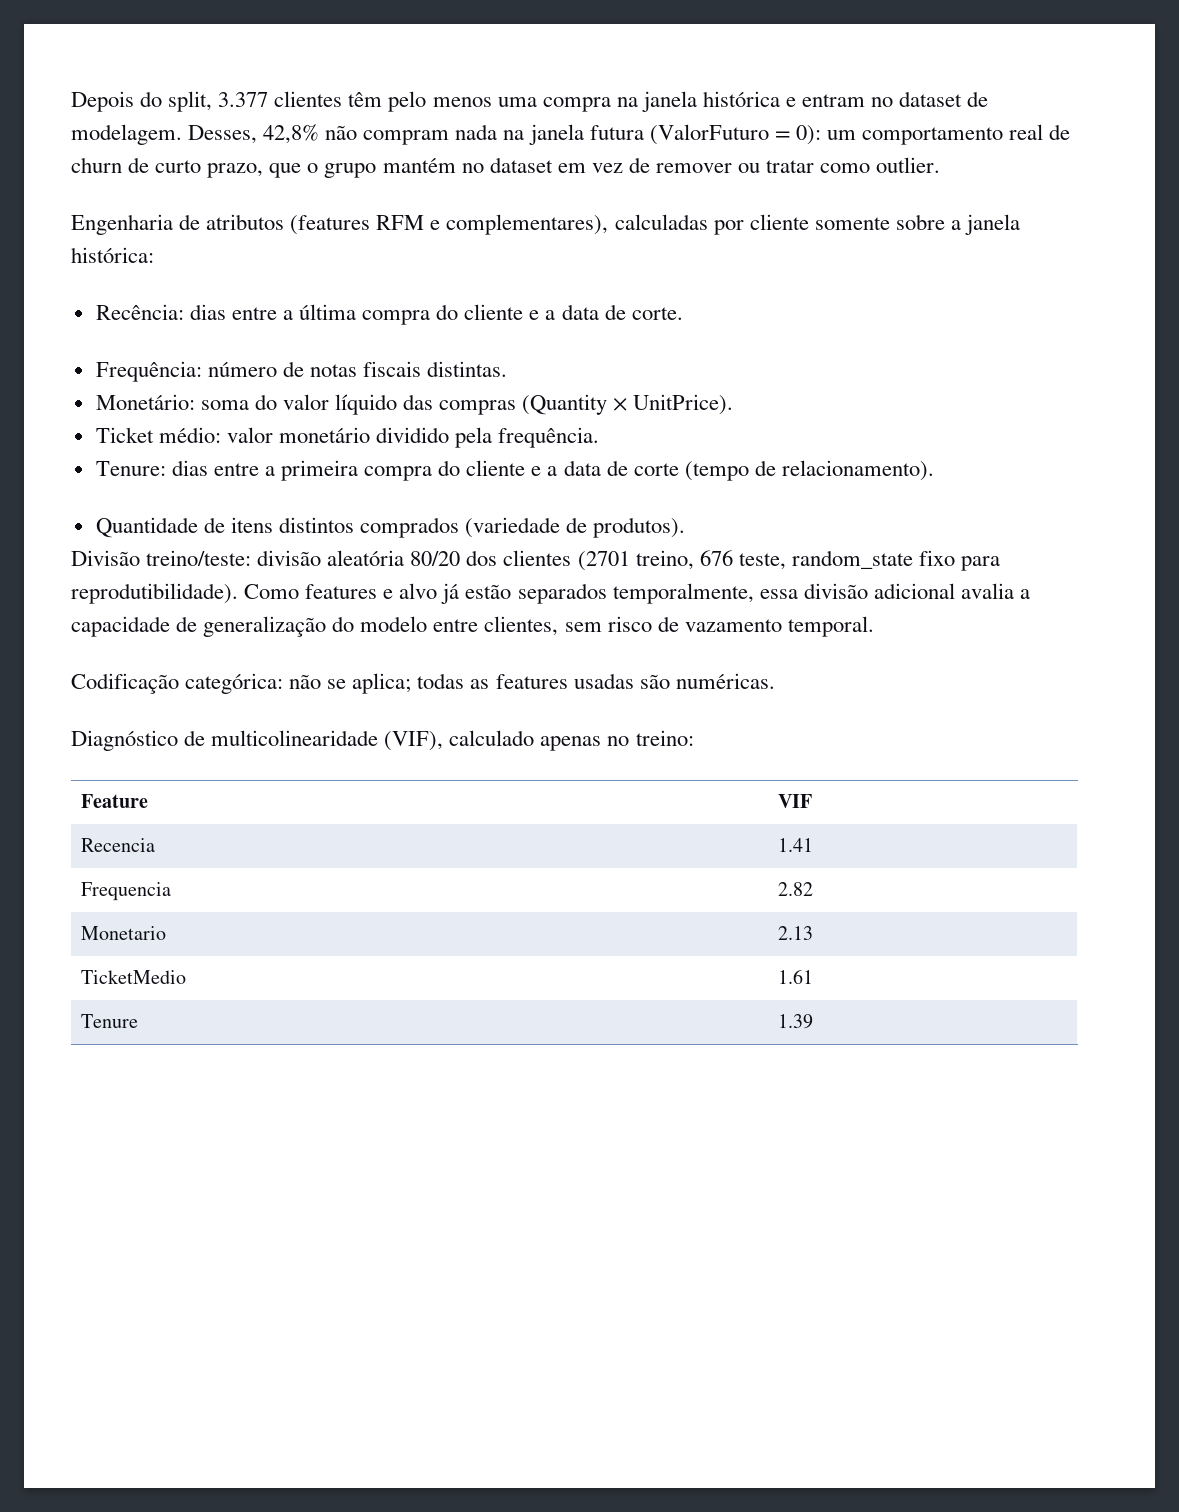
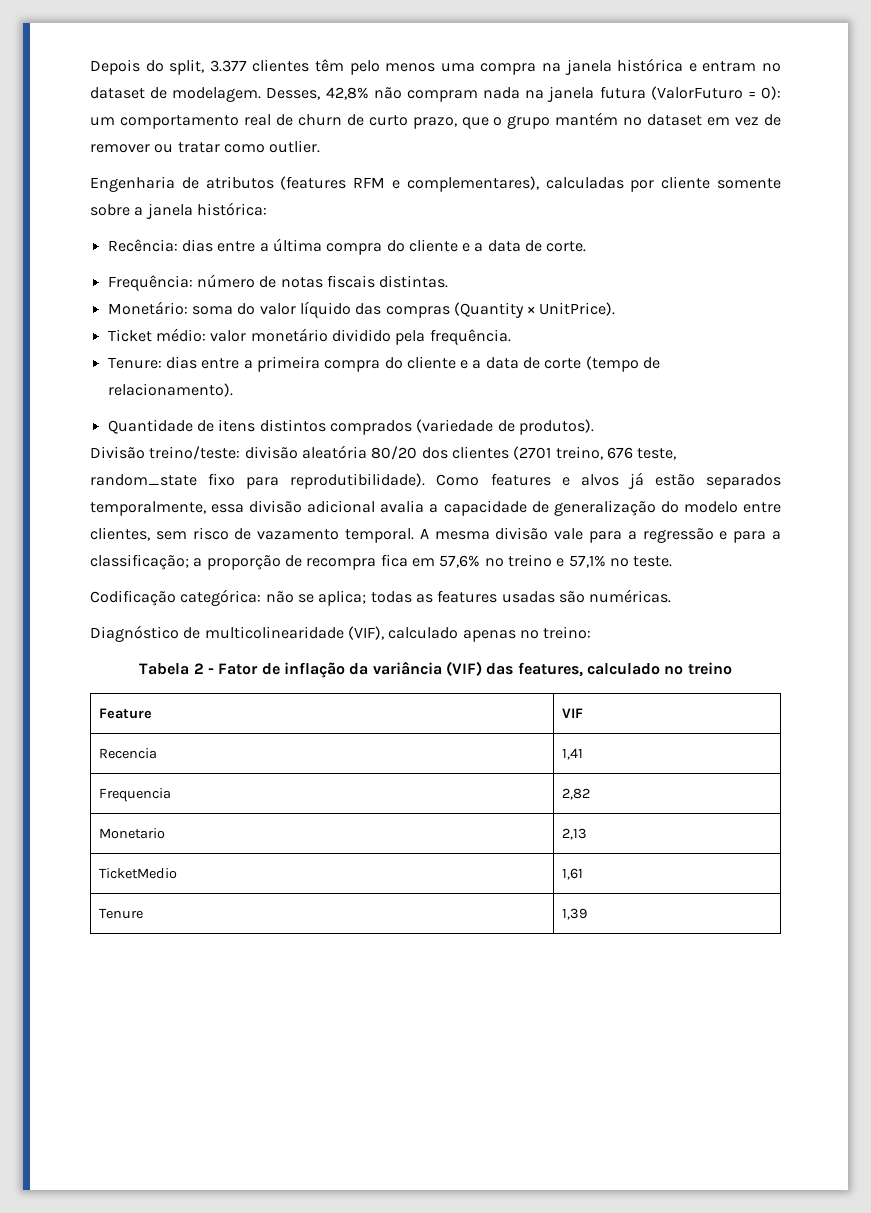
- Como features e alvo já estão separados temporalmente, essa divisão adicional avalia a capacidade de generalização do modelo entre clientes, sem risco de vazamento temporal.
+ Como features e alvos já estão separados temporalmente, essa divisão adicional avalia a capacidade de generalização do modelo entre clientes, sem risco de vazamento temporal. A mesma divisão vale para a regressão e para a classificação; a proporção de recompra fica em 57,6% no treino e 57,1% no teste.
+ Tabela 2 - Fator de inflação da variância (VIF) das features, calculado no treino
- Recencia | 1.41
+ Recencia | 1,41
- Frequencia | 2.82
+ Frequencia | 2,82
- Monetario | 2.13
+ Monetario | 2,13
- TicketMedio | 1.61
+ TicketMedio | 1,61
- Tenure | 1.39
+ Tenure | 1,39

